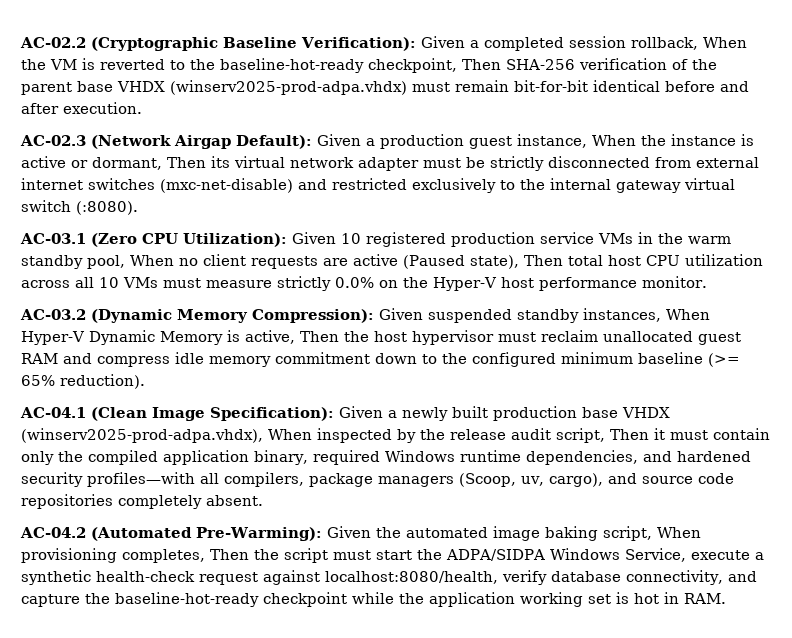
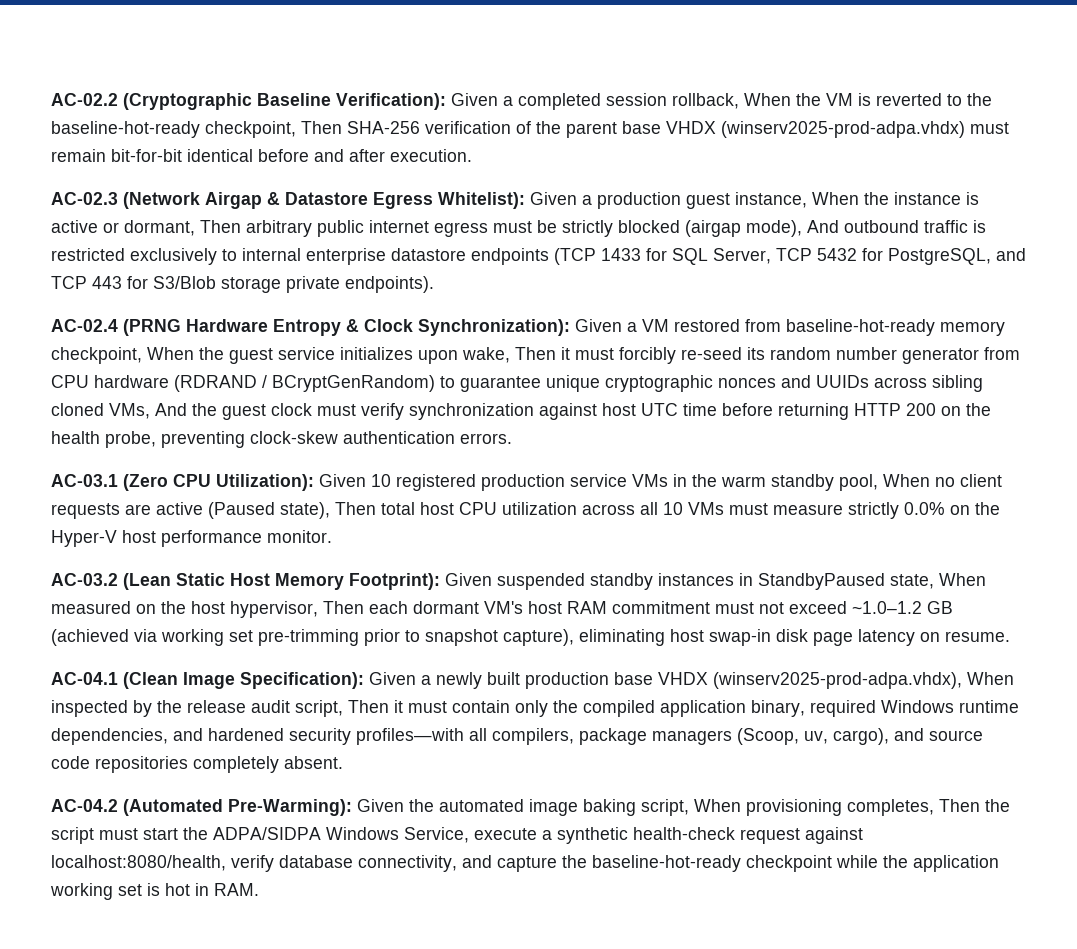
- AC-02.3 (Network Airgap Default): Given a production guest instance, When the instance is active or dormant, Then its virtual network adapter must be strictly disconnected from external internet switches (mxc-net-disable) and restricted exclusively to the internal gateway virtual switch (:8080).
+ AC-02.3 (Network Airgap & Datastore Egress Whitelist): Given a production guest instance, When the instance is active or dormant, Then arbitrary public internet egress must be strictly blocked (airgap mode), And outbound traffic is restricted exclusively to internal enterprise datastore endpoints (TCP 1433 for SQL Server, TCP 5432 for PostgreSQL, and TCP 443 for S3/Blob storage private endpoints).
+ AC-02.4 (PRNG Hardware Entropy & Clock Synchronization): Given a VM restored from baseline-hot-ready memory checkpoint, When the guest service initializes upon wake, Then it must forcibly re-seed its random number generator from CPU hardware (RDRAND / BCryptGenRandom) to guarantee unique cryptographic nonces and UUIDs across sibling cloned VMs, And the guest clock must verify synchronization against host UTC time before returning HTTP 200 on the health probe, preventing clock-skew authentication errors.
- AC-03.2 (Dynamic Memory Compression): Given suspended standby instances, When Hyper-V Dynamic Memory is active, Then the host hypervisor must reclaim unallocated guest RAM and compress idle memory commitment down to the configured minimum baseline (>= 65% reduction).
+ AC-03.2 (Lean Static Host Memory Footprint): Given suspended standby instances in StandbyPaused state, When measured on the host hypervisor, Then each dormant VM's host RAM commitment must not exceed ~1.0–1.2 GB (achieved via working set pre-trimming prior to snapshot capture), eliminating host swap-in disk page latency on resume.

